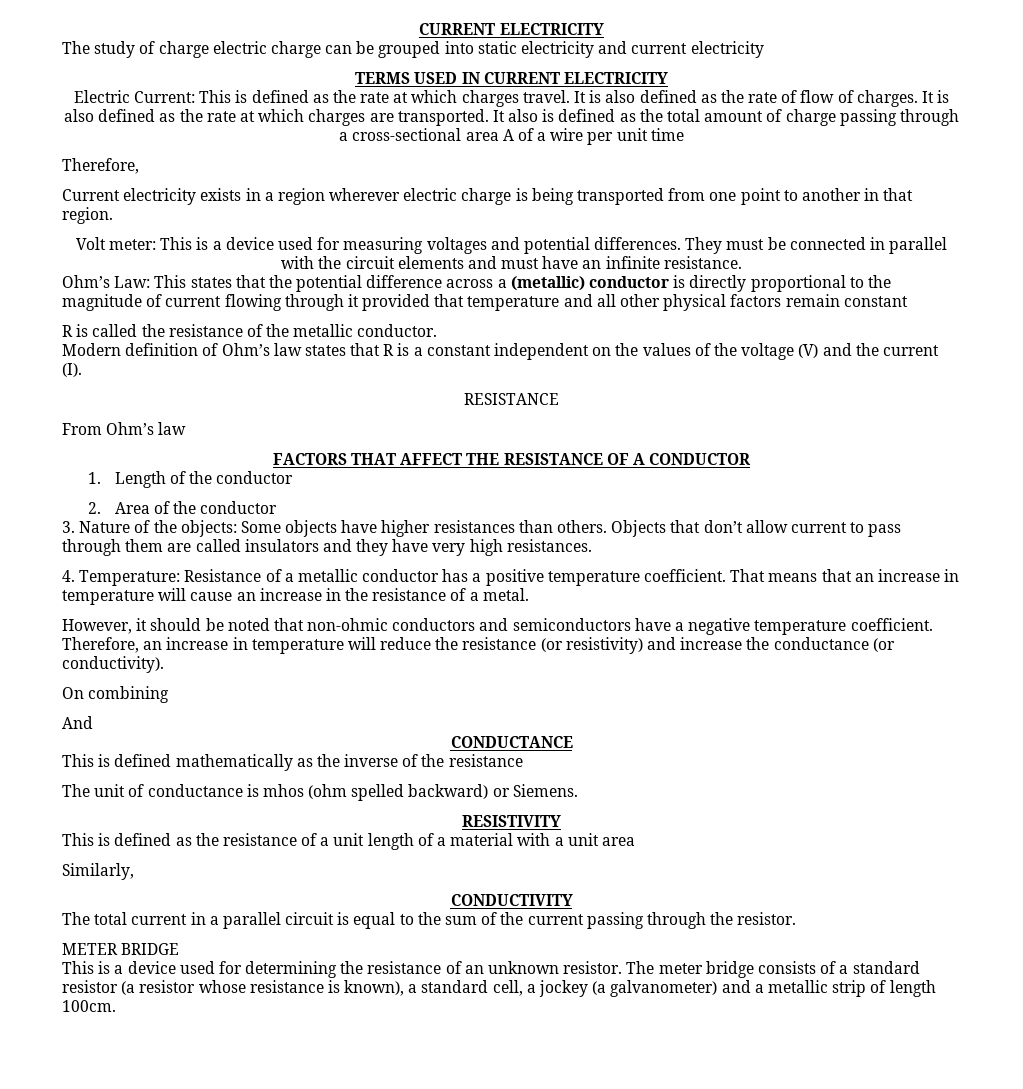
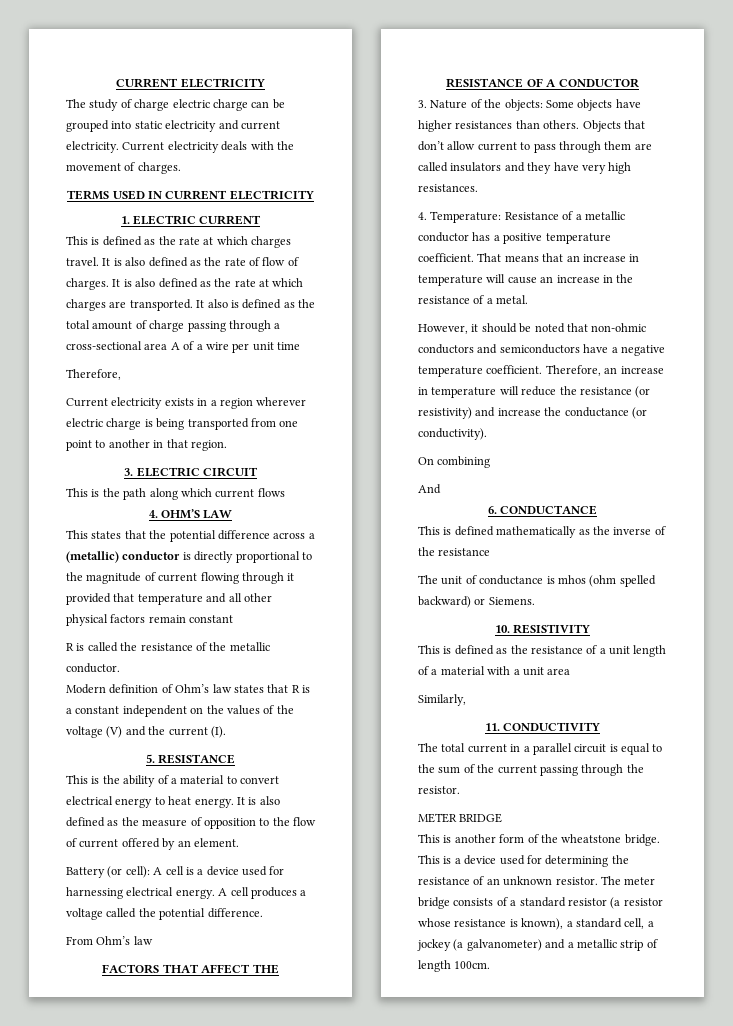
- The study of charge electric charge can be grouped into static electricity and current electricity
+ The study of charge electric charge can be grouped into static electricity and current electricity. Current electricity deals with the movement of charges.
- Electric Current: This is defined as the rate at which charges travel.
+ 1. ELECTRIC CURRENT
+ This is defined as the rate at which charges travel.
- Volt meter: This is a device used for measuring voltages and potential differences. They must be connected in parallel with the circuit elements and must have an infinite resistance.
- Ohm’s Law: This states that the potential difference across a (metallic) conductor is directly proportional to the magnitude of current flowing through it provided that temperature and all other physical factors remain constant
+ 3. ELECTRIC CIRCUIT
+ This is the path along which current flows
+ 4. OHM’S LAW
+ This states that the potential difference across a (metallic) conductor is directly proportional to the magnitude of current flowing through it provided that temperature and all other physical factors remain constant
  Modern definition of Ohm’s law states that R is a constant independent on the values of the voltage (V) and the current (I).
- RESISTANCE
+ 5. RESISTANCE
+ This is the ability of a material to convert electrical energy to heat energy. It is also defined as the measure of opposition to the flow of current offered by an element.
+ Battery (or cell): A cell is a device used for harnessing electrical energy. A cell produces a voltage called the potential difference.
- 1. Length of the conductor
- 2. Area of the conductor
- CONDUCTANCE
+ 6. CONDUCTANCE
- RESISTIVITY
+ 10. RESISTIVITY
- CONDUCTIVITY
+ 11. CONDUCTIVITY
- This is a device used for determining the resistance of an unknown resistor.
+ This is another form of the wheatstone bridge. This is a device used for determining the resistance of an unknown resistor.

